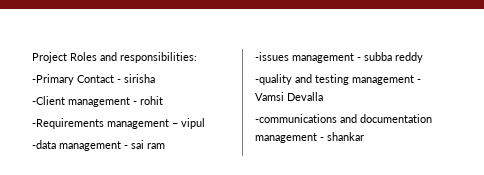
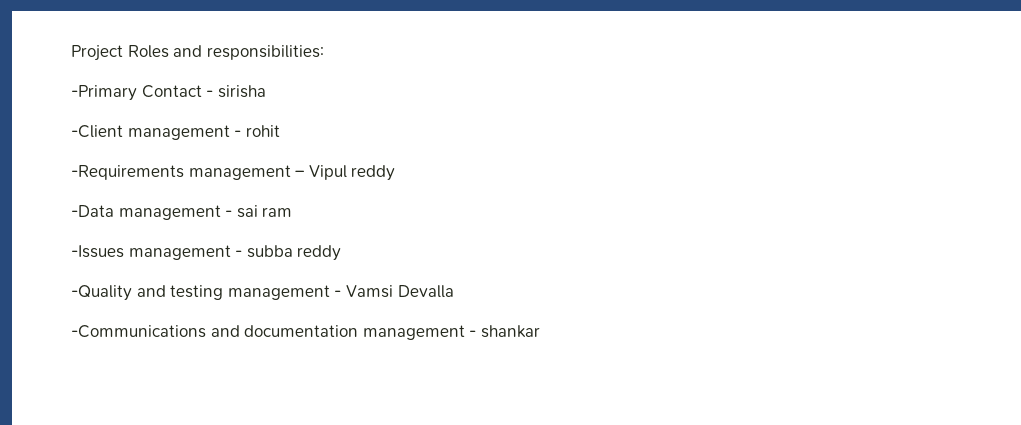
- -Requirements management – vipul
- -data management - sai ram
+ -Requirements management – Vipul reddy
+ -Data management - sai ram
- -issues management - subba reddy
+ -Issues management - subba reddy
- -quality and testing management - Vamsi Devalla
+ -Quality and testing management - Vamsi Devalla
- -communications and documentation management - shankar
+ -Communications and documentation management - shankar

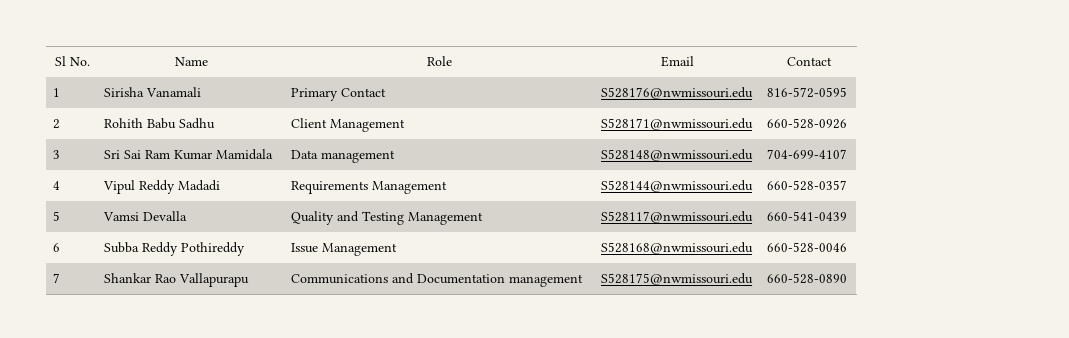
- Project Roles and responsibilities:
- -Primary Contact - sirisha
- -Client management - rohit
- -Requirements management – Vipul reddy
- -Data management - sai ram
- -Issues management - subba reddy
- -Quality and testing management - Vamsi Devalla
- -Communications and documentation management - shankar
+ Sl No. | Name | Role | Email | Contact
+ 1 | Sirisha Vanamali | Primary Contact | S528176@nwmissouri.edu | 816-572-0595
+ 2 | Rohith Babu Sadhu | Client Management | S528171@nwmissouri.edu | 660-528-0926
+ 3 | Sri Sai Ram Kumar Mamidala | Data management | S528148@nwmissouri.edu | 704-699-4107
+ 4 | Vipul Reddy Madadi | Requirements Management | S528144@nwmissouri.edu | 660-528-0357
+ 5 | Vamsi Devalla | Quality and Testing Management | S528117@nwmissouri.edu | 660-541-0439
+ 6 | Subba Reddy Pothireddy | Issue Management | S528168@nwmissouri.edu | 660-528-0046
+ 7 | Shankar Rao Vallapurapu | Communications and Documentation management | S528175@nwmissouri.edu | 660-528-0890

